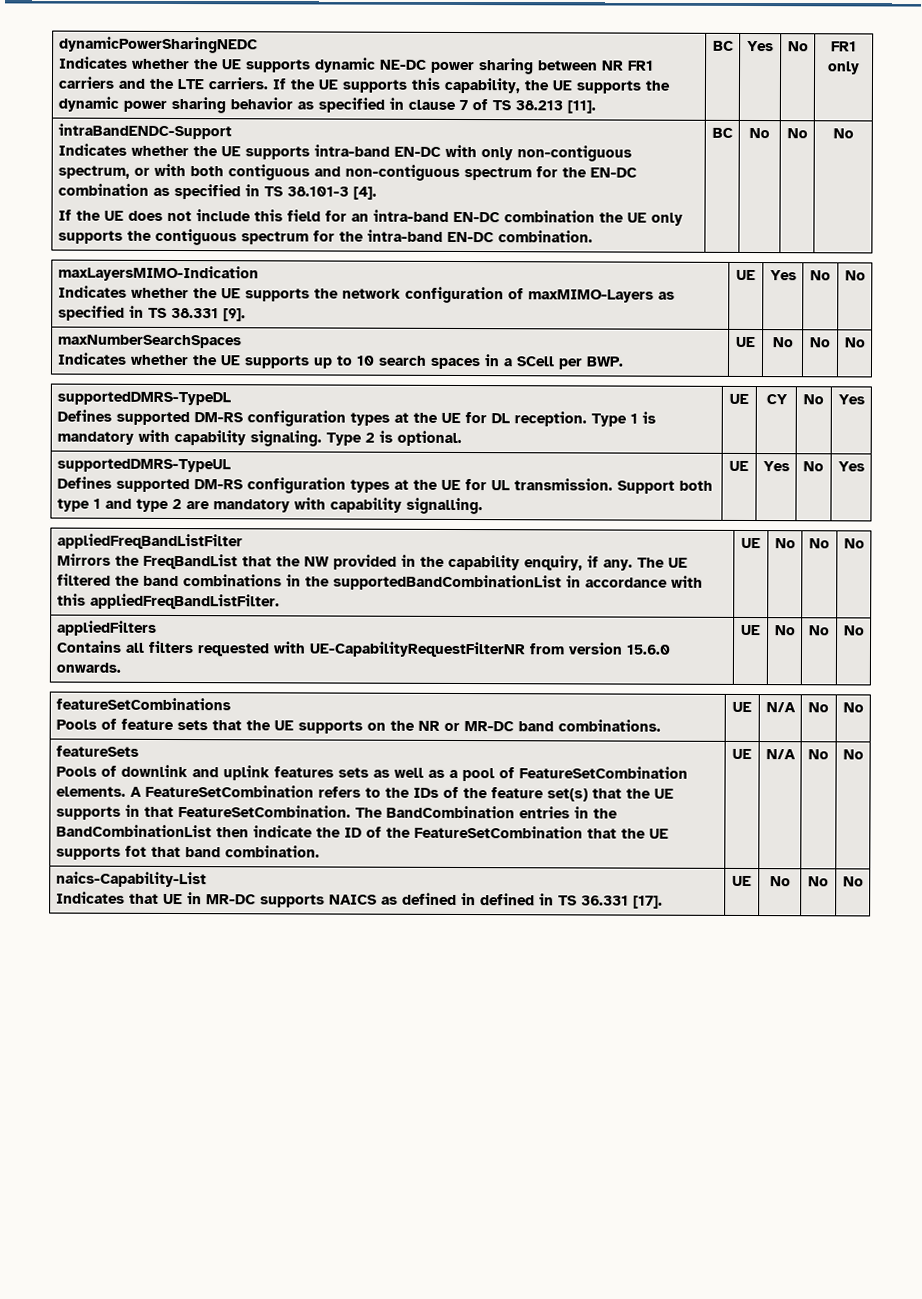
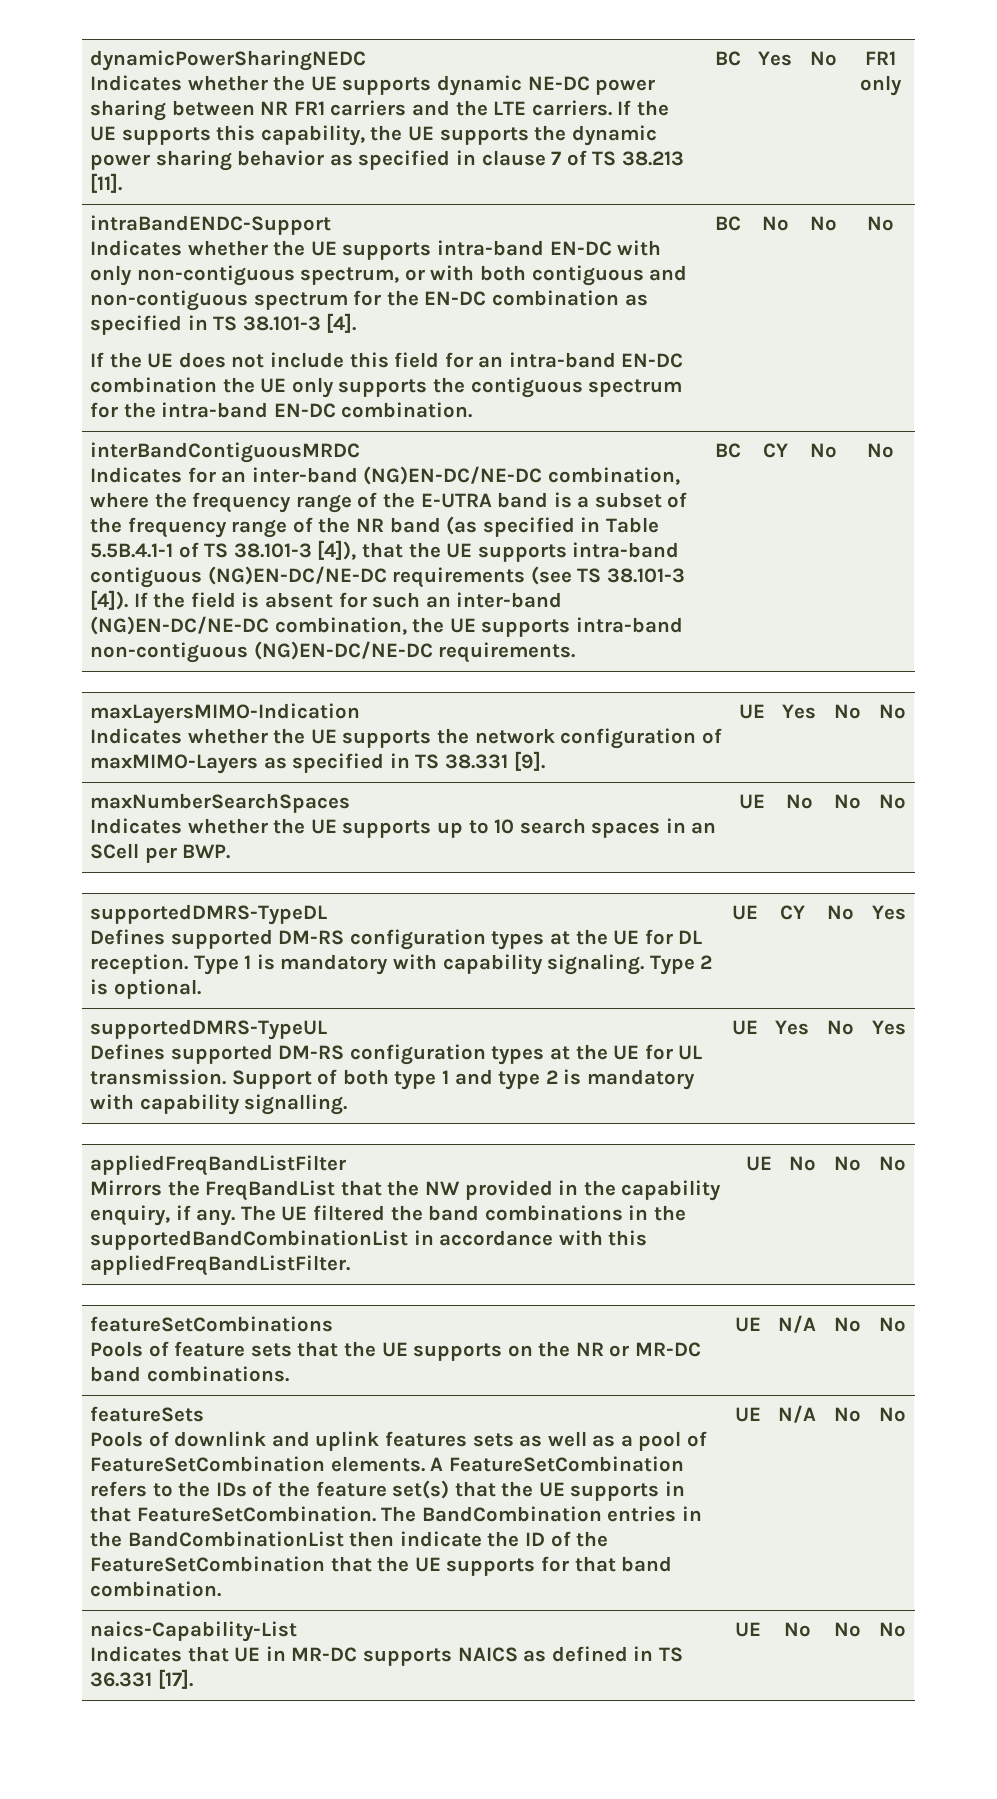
+ interBandContiguousMRDC
+ Indicates for an inter-band (NG)EN-DC/NE-DC combination, where the frequency range of the E-UTRA band is a subset of the frequency range of the NR band (as specified in Table 5.5B.4.1-1 of TS 38.101-3 [4]), that the UE supports intra-band contiguous (NG)EN-DC/NE-DC requirements (see TS 38.101-3 [4]). If the field is absent for such an inter-band (NG)EN-DC/NE-DC combination, the UE supports intra-band non-contiguous (NG)EN-DC/NE-DC requirements. | BC | CY | No | No
  maxNumberSearchSpaces
- Indicates whether the UE supports up to 10 search spaces in a SCell per BWP. | UE | No | No | No
+ Indicates whether the UE supports up to 10 search spaces in an SCell per BWP. | UE | No | No | No
  supportedDMRS-TypeUL
- Defines supported DM-RS configuration types at the UE for UL transmission. Support both type 1 and type 2 are mandatory with capability signalling. | UE | Yes | No | Yes
+ Defines supported DM-RS configuration types at the UE for UL transmission. Support of both type 1 and type 2 is mandatory with capability signalling. | UE | Yes | No | Yes
- appliedFilters
- Contains all filters requested with UE-CapabilityRequestFilterNR from version 15.6.0 onwards. | UE | No | No | No
- The BandCombination entries in the BandCombinationList then indicate the ID of the FeatureSetCombination that the UE supports fot that band combination.
+ The BandCombination entries in the BandCombinationList then indicate the ID of the FeatureSetCombination that the UE supports for that band combination.
  naics-Capability-List
- Indicates that UE in MR-DC supports NAICS as defined in defined in TS 36.331 [17]. | UE | No | No | No
+ Indicates that UE in MR-DC supports NAICS as defined in TS 36.331 [17]. | UE | No | No | No

